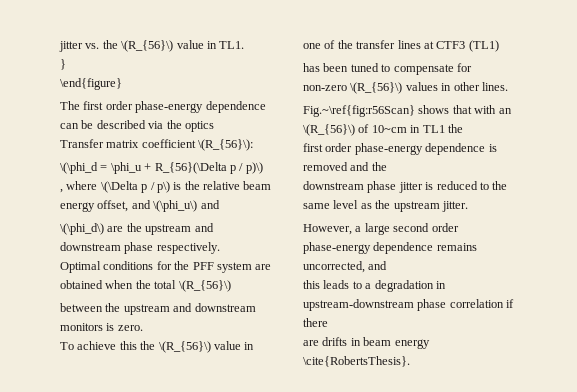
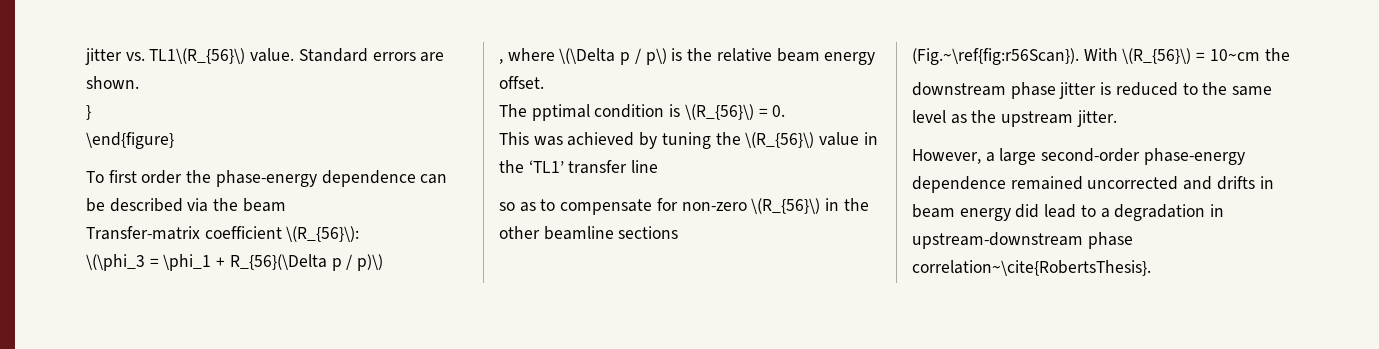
- jitter vs. the \(R_{56}\) value in TL1.
+ jitter vs. TL1\(R_{56}\) value. Standard errors are shown.
- The first order phase-energy dependence can be described via the optics
- Transfer matrix coefficient \(R_{56}\):
+ To first order the phase-energy dependence can be described via the beam
+ Transfer-matrix coefficient \(R_{56}\):
- \(\phi_d = \phi_u + R_{56}(\Delta p / p)\)
+ \(\phi_3 = \phi_1 + R_{56}(\Delta p / p)\)
- , where \(\Delta p / p\) is the relative beam energy offset, and \(\phi_u\) and
- \(\phi_d\) are the upstream and downstream phase respectively.
- Optimal conditions for the PFF system are obtained when the total \(R_{56}\)
- between the upstream and downstream monitors is zero.
- To achieve this the \(R_{56}\) value in one of the transfer lines at CTF3 (TL1)
- has been tuned to compensate for non-zero \(R_{56}\) values in other lines.
- Fig.~\ref{fig:r56Scan} shows that with an \(R_{56}\) of 10~cm in TL1 the
- first order phase-energy dependence is removed and the
+ , where \(\Delta p / p\) is the relative beam energy offset.
+ The pptimal condition is \(R_{56}\) = 0.
+ This was achieved by tuning the \(R_{56}\) value in the ‘TL1’ transfer line
+ so as to compensate for non-zero \(R_{56}\) in the other beamline sections
+ (Fig.~\ref{fig:r56Scan}). With \(R_{56}\) = 10~cm the
- However, a large second order phase-energy dependence remains uncorrected, and
- this leads to a degradation in upstream-downstream phase correlation if there
- are drifts in beam energy \cite{RobertsThesis}.
+ However, a large second-order phase-energy dependence remained uncorrected and drifts in beam energy did lead to a degradation in upstream-downstream phase correlation~\cite{RobertsThesis}.

